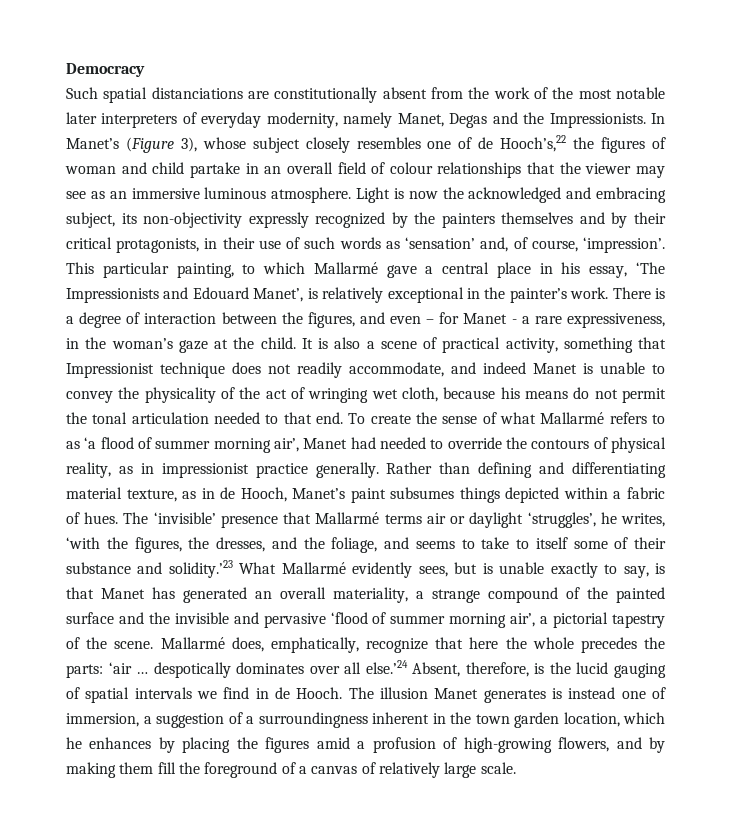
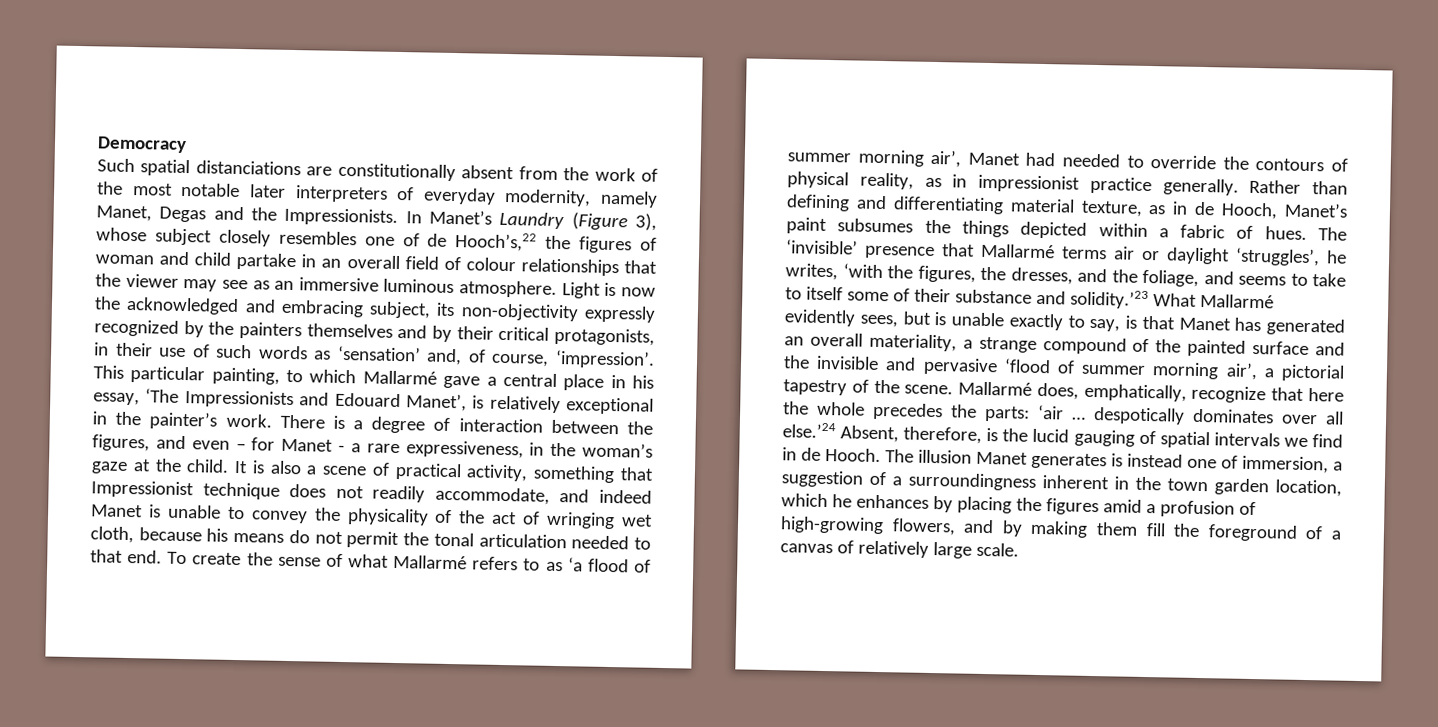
- In Manet’s (Figure 3), whose subject closely resembles one of de Hooch’s,22 the figures of woman and child partake in an overall field of colour relationships that the viewer may see as an immersive luminous atmosphere.
+ In Manet’s Laundry (Figure 3), whose subject closely resembles one of de Hooch’s,22 the figures of woman and child partake in an overall field of colour relationships that the viewer may see as an immersive luminous atmosphere.
- Rather than defining and differentiating material texture, as in de Hooch, Manet’s paint subsumes things depicted within a fabric of hues.
+ Rather than defining and differentiating material texture, as in de Hooch, Manet’s paint subsumes the things depicted within a fabric of hues.

